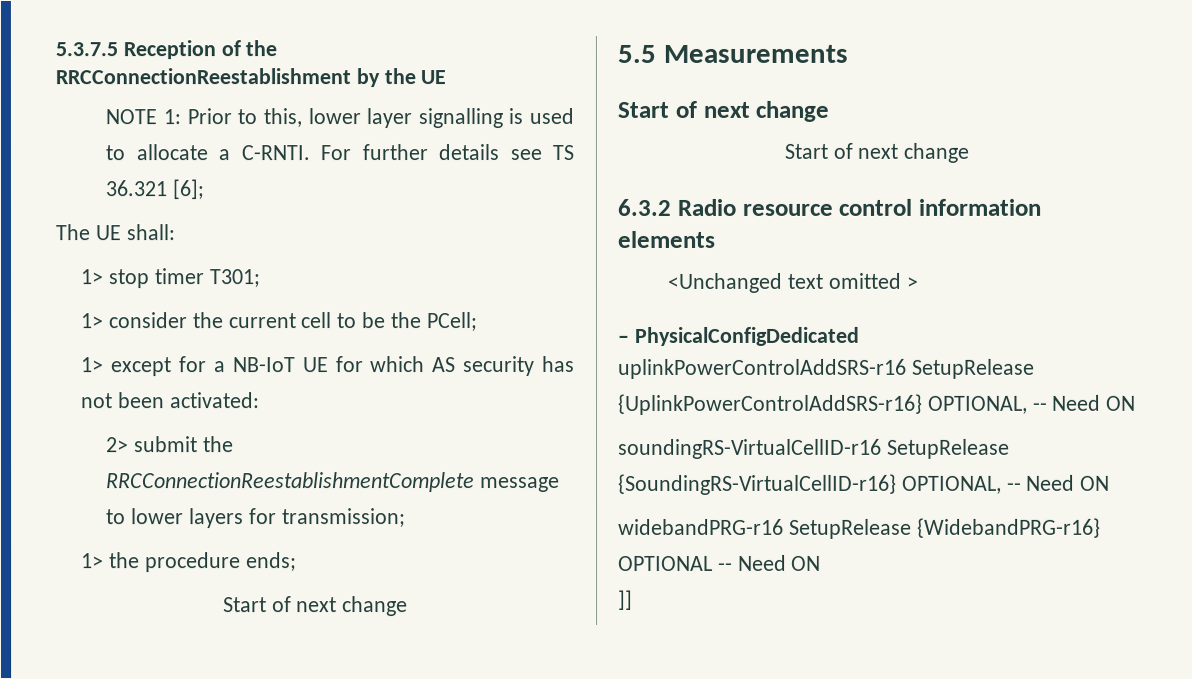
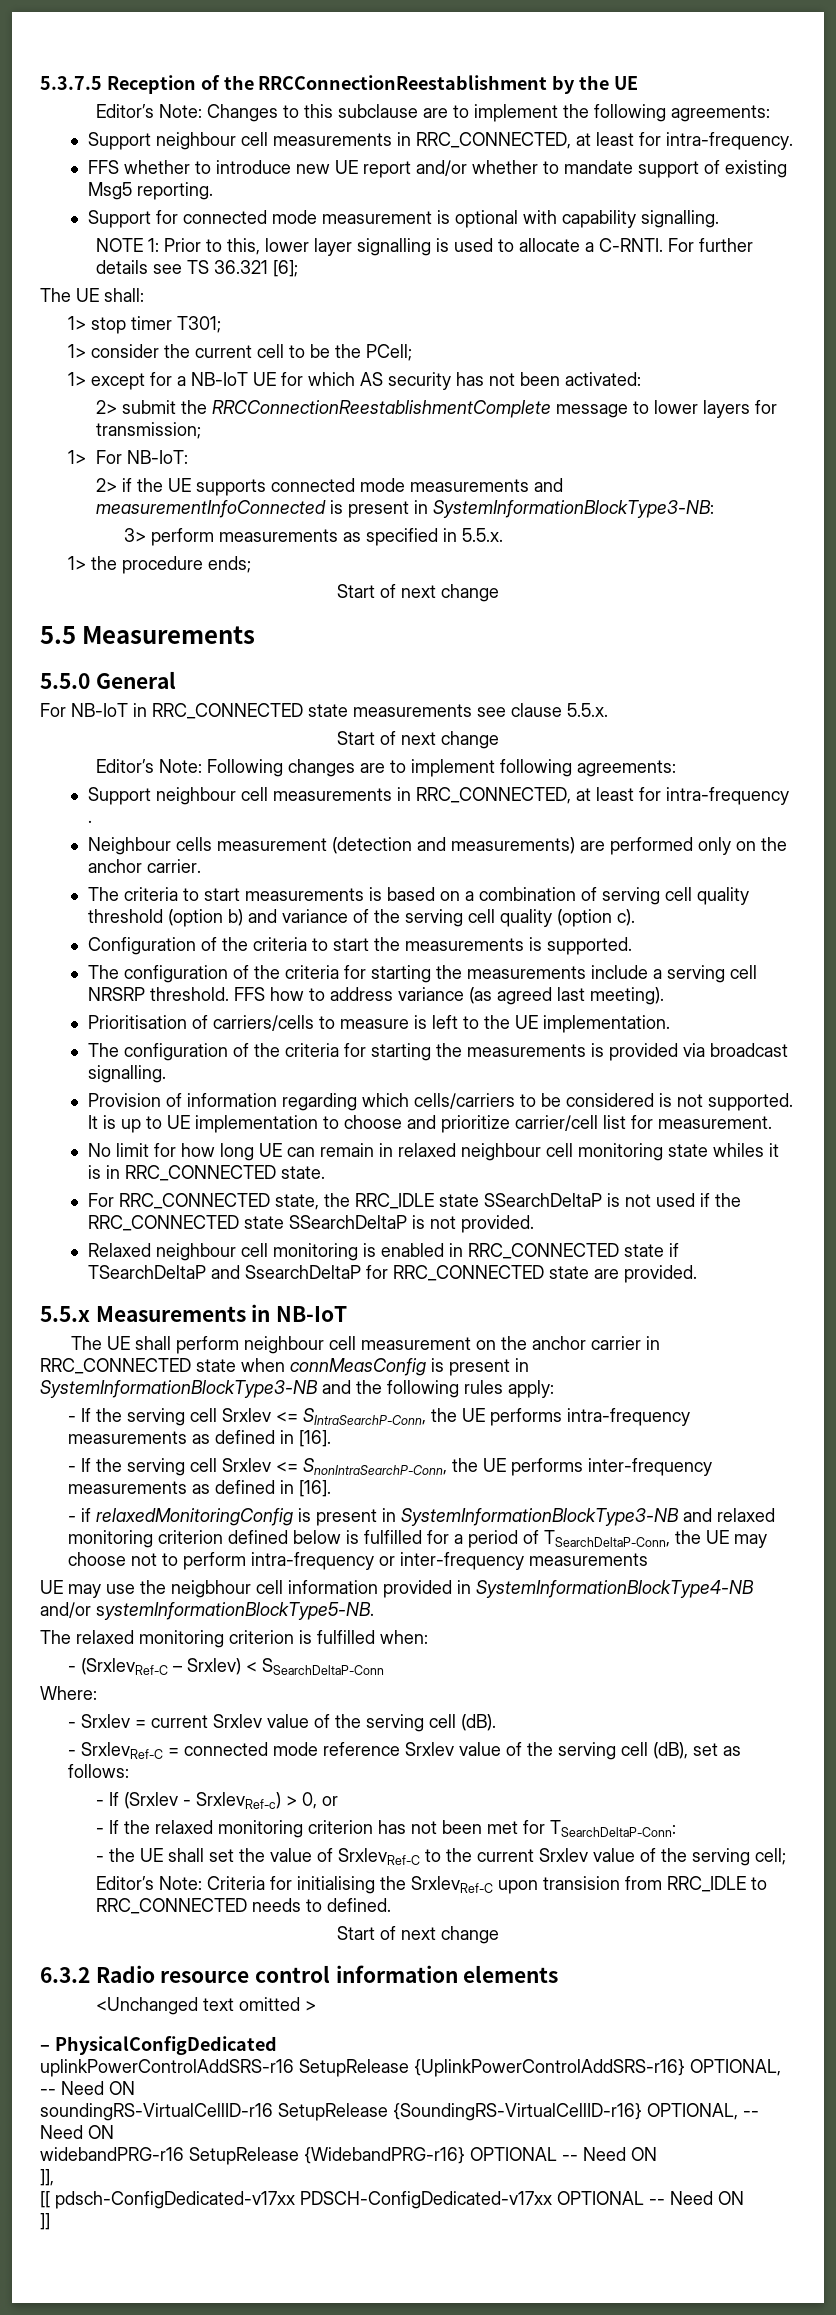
+ Editor’s Note: Changes to this subclause are to implement the following agreements:
+ Support neighbour cell measurements in RRC_CONNECTED, at least for intra-frequency.
+ FFS whether to introduce new UE report and/or whether to mandate support of existing Msg5 reporting.
+ Support for connected mode measurement is optional with capability signalling.
+ 1> For NB-IoT:
+ 2> if the UE supports connected mode measurements and measurementInfoConnected is present in SystemInformationBlockType3-NB:
+ 3> perform measurements as specified in 5.5.x.
  5.5 Measurements
+ 5.5.0 General
+ For NB-IoT in RRC_CONNECTED state measurements see clause 5.5.x.
  Start of next change
+ Editor’s Note: Following changes are to implement following agreements:
+ Support neighbour cell measurements in RRC_CONNECTED, at least for intra-frequency .
+ Neighbour cells measurement (detection and measurements) are performed only on the anchor carrier.
+ The criteria to start measurements is based on a combination of serving cell quality threshold (option b) and variance of the serving cell quality (option c).
+ Configuration of the criteria to start the measurements is supported.
+ The configuration of the criteria for starting the measurements include a serving cell NRSRP threshold. FFS how to address variance (as agreed last meeting).
+ Prioritisation of carriers/cells to measure is left to the UE implementation.
+ The configuration of the criteria for starting the measurements is provided via broadcast signalling.
+ Provision of information regarding which cells/carriers to be considered is not supported. It is up to UE implementation to choose and prioritize carrier/cell list for measurement.
+ No limit for how long UE can remain in relaxed neighbour cell monitoring state whiles it is in RRC_CONNECTED state.
+ For RRC_CONNECTED state, the RRC_IDLE state SSearchDeltaP is not used if the RRC_CONNECTED state SSearchDeltaP is not provided.
+ Relaxed neighbour cell monitoring is enabled in RRC_CONNECTED state if TSearchDeltaP and SsearchDeltaP for RRC_CONNECTED state are provided.
+ 5.5.x Measurements in NB-IoT
+ The UE shall perform neighbour cell measurement on the anchor carrier in RRC_CONNECTED state when connMeasConfig is present in SystemInformationBlockType3-NB and the following rules apply:
+ - If the serving cell Srxlev <= SIntraSearchP-Conn, the UE performs intra-frequency measurements as defined in [16].
+ - If the serving cell Srxlev <= SnonIntraSearchP-Conn, the UE performs inter-frequency measurements as defined in [16].
+ - if relaxedMonitoringConfig is present in SystemInformationBlockType3-NB and relaxed monitoring criterion defined below is fulfilled for a period of TSearchDeltaP-Conn, the UE may choose not to perform intra-frequency or inter-frequency measurements
+ UE may use the neigbhour cell information provided in SystemInformationBlockType4-NB and/or systemInformationBlockType5-NB.
+ The relaxed monitoring criterion is fulfilled when:
+ - (SrxlevRef-C – Srxlev) < SSearchDeltaP-Conn
+ Where:
+ - Srxlev = current Srxlev value of the serving cell (dB).
+ - SrxlevRef-C = connected mode reference Srxlev value of the serving cell (dB), set as follows:
+ - If (Srxlev - SrxlevRef-c) > 0, or
+ - If the relaxed monitoring criterion has not been met for TSearchDeltaP-Conn:
+ - the UE shall set the value of SrxlevRef-C to the current Srxlev value of the serving cell;
+ Editor’s Note: Criteria for initialising the SrxlevRef-C upon transision from RRC_IDLE to RRC_CONNECTED needs to defined.
+ ]],
+ [[ pdsch-ConfigDedicated-v17xx PDSCH-ConfigDedicated-v17xx OPTIONAL -- Need ON

